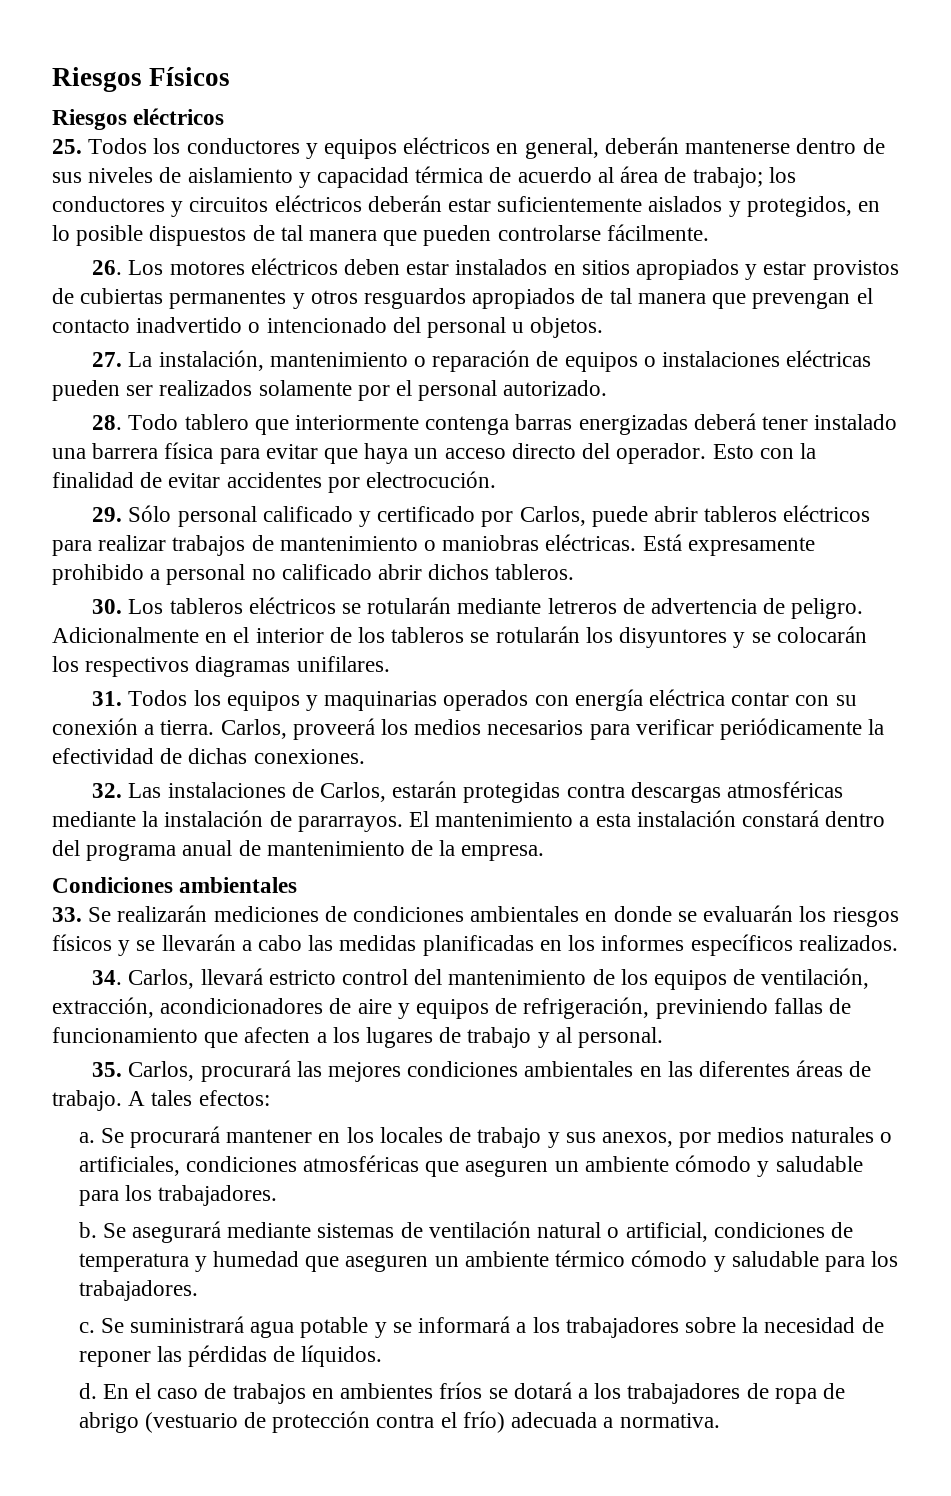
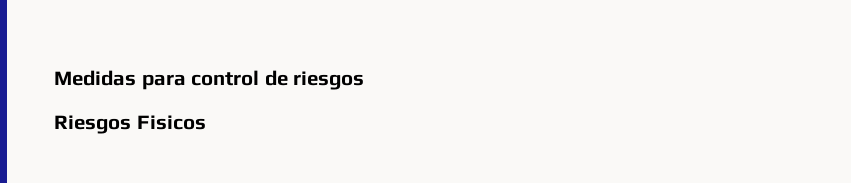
- Riesgos Físicos
- Riesgos eléctricos
- 25. Todos los conductores y equipos eléctricos en general, deberán mantenerse dentro de sus niveles de aislamiento y capacidad térmica de acuerdo al área de trabajo; los conductores y circuitos eléctricos deberán estar suficientemente aislados y protegidos, en lo posible dispuestos de tal manera que pueden controlarse fácilmente.
- 26. Los motores eléctricos deben estar instalados en sitios apropiados y estar provistos de cubiertas permanentes y otros resguardos apropiados de tal manera que prevengan el contacto inadvertido o intencionado del personal u objetos.
- 27. La instalación, mantenimiento o reparación de equipos o instalaciones eléctricas pueden ser realizados solamente por el personal autorizado.
- 28. Todo tablero que interiormente contenga barras energizadas deberá tener instalado una barrera física para evitar que haya un acceso directo del operador. Esto con la finalidad de evitar accidentes por electrocución.
- 29. Sólo personal calificado y certificado por Carlos, puede abrir tableros eléctricos para realizar trabajos de mantenimiento o maniobras eléctricas. Está expresamente prohibido a personal no calificado abrir dichos tableros.
- 30. Los tableros eléctricos se rotularán mediante letreros de advertencia de peligro. Adicionalmente en el interior de los tableros se rotularán los disyuntores y se colocarán los respectivos diagramas unifilares.
- 31. Todos los equipos y maquinarias operados con energía eléctrica contar con su conexión a tierra. Carlos, proveerá los medios necesarios para verificar periódicamente la efectividad de dichas conexiones.
- 32. Las instalaciones de Carlos, estarán protegidas contra descargas atmosféricas mediante la instalación de pararrayos. El mantenimiento a esta instalación constará dentro del programa anual de mantenimiento de la empresa.
- Condiciones ambientales
- 33. Se realizarán mediciones de condiciones ambientales en donde se evaluarán los riesgos físicos y se llevarán a cabo las medidas planificadas en los informes específicos realizados.
- 34. Carlos, llevará estricto control del mantenimiento de los equipos de ventilación, extracción, acondicionadores de aire y equipos de refrigeración, previniendo fallas de funcionamiento que afecten a los lugares de trabajo y al personal.
- 35. Carlos, procurará las mejores condiciones ambientales en las diferentes áreas de trabajo. A tales efectos:
- a. Se procurará mantener en los locales de trabajo y sus anexos, por medios naturales o artificiales, condiciones atmosféricas que aseguren un ambiente cómodo y saludable para los trabajadores.
- b. Se asegurará mediante sistemas de ventilación natural o artificial, condiciones de temperatura y humedad que aseguren un ambiente térmico cómodo y saludable para los trabajadores.
- c. Se suministrará agua potable y se informará a los trabajadores sobre la necesidad de reponer las pérdidas de líquidos.
- d. En el caso de trabajos en ambientes fríos se dotará a los trabajadores de ropa de abrigo (vestuario de protección contra el frío) adecuada a normativa.
+ Medidas para control de riesgos
+ Riesgos Fisicos

